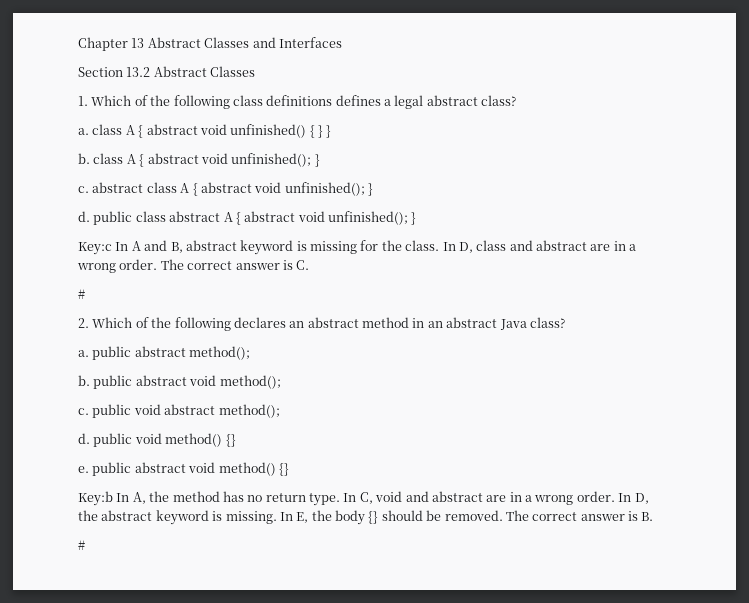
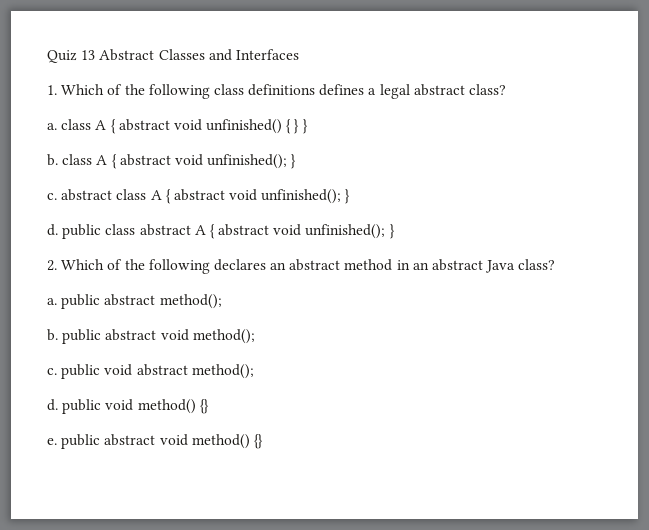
- Chapter 13 Abstract Classes and Interfaces
+ Quiz 13 Abstract Classes and Interfaces
- Section 13.2 Abstract Classes
- Key:c In A and B, abstract keyword is missing for the class. In D, class and abstract are in a wrong order. The correct answer is C.
- #
- Key:b In A, the method has no return type. In C, void and abstract are in a wrong order. In D, the abstract keyword is missing. In E, the body {} should be removed. The correct answer is B.
- #

